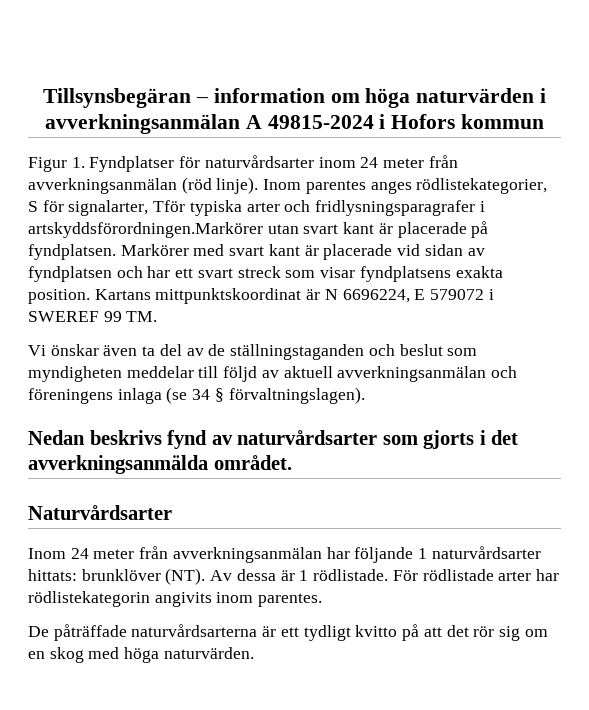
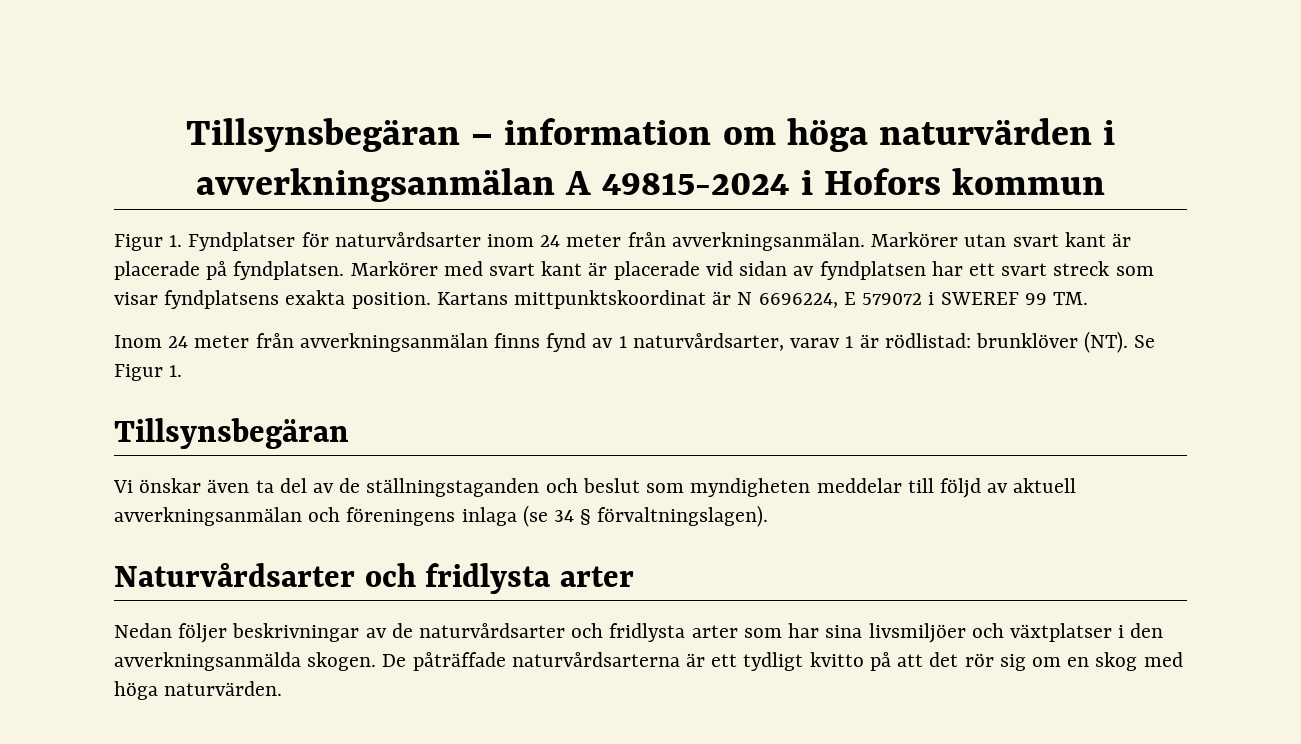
- Figur 1. Fyndplatser för naturvårdsarter inom 24 meter från avverkningsanmälan (röd linje). Inom parentes anges rödlistekategorier, S för signalarter, Tför typiska arter och fridlysningsparagrafer i artskyddsförordningen.Markörer utan svart kant är placerade på fyndplatsen.
+ Figur 1. Fyndplatser för naturvårdsarter inom 24 meter från avverkningsanmälan. Markörer utan svart kant är placerade på fyndplatsen.
- Markörer med svart kant är placerade vid sidan av fyndplatsen och har ett svart streck som visar fyndplatsens exakta position.
+ Markörer med svart kant är placerade vid sidan av fyndplatsen har ett svart streck som visar fyndplatsens exakta position.
+ Inom 24 meter från avverkningsanmälan finns fynd av 1 naturvårdsarter, varav 1 är rödlistad: brunklöver (NT). Se Figur 1.
+ Tillsynsbegäran
- Nedan beskrivs fynd av naturvårdsarter som gjorts i det avverkningsanmälda området.
- Naturvårdsarter
- Inom 24 meter från avverkningsanmälan har följande 1 naturvårdsarter hittats: brunklöver (NT). Av dessa är 1 rödlistade. För rödlistade arter har rödlistekategorin angivits inom parentes.
- De påträffade naturvårdsarterna är ett tydligt kvitto på att det rör sig om en skog med höga naturvärden.
+ Naturvårdsarter och fridlysta arter
+ Nedan följer beskrivningar av de naturvårdsarter och fridlysta arter som har sina livsmiljöer och växtplatser i den avverkningsanmälda skogen. De påträffade naturvårdsarterna är ett tydligt kvitto på att det rör sig om en skog med höga naturvärden.

